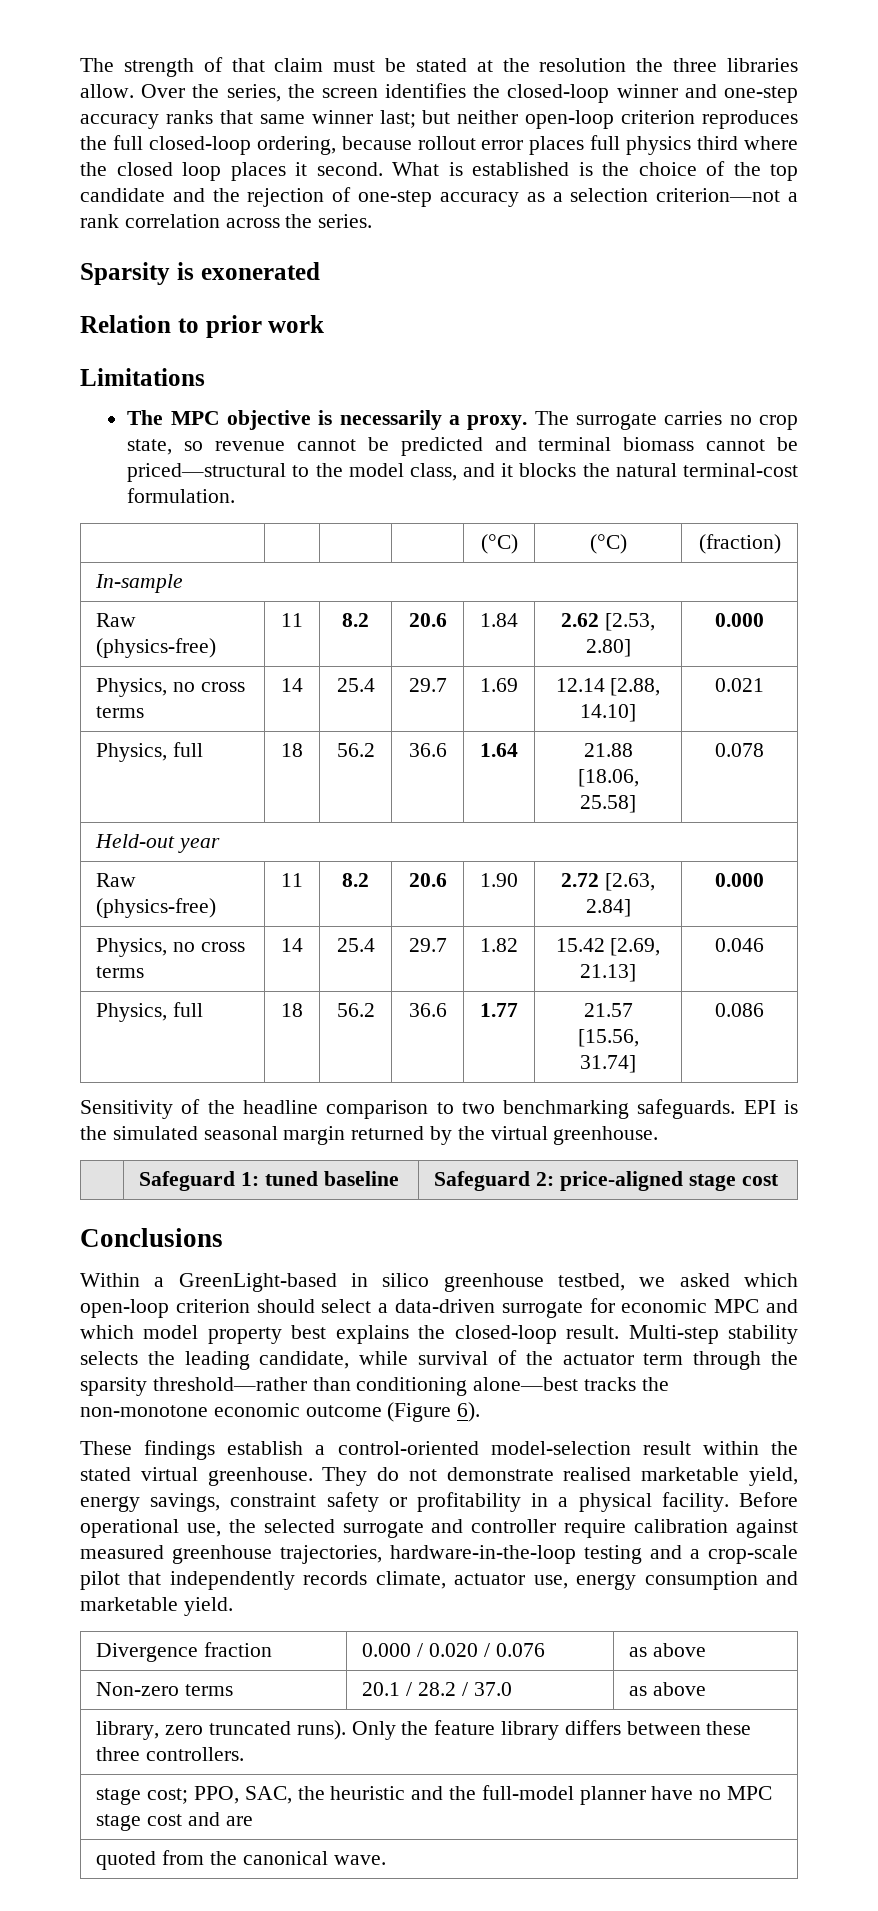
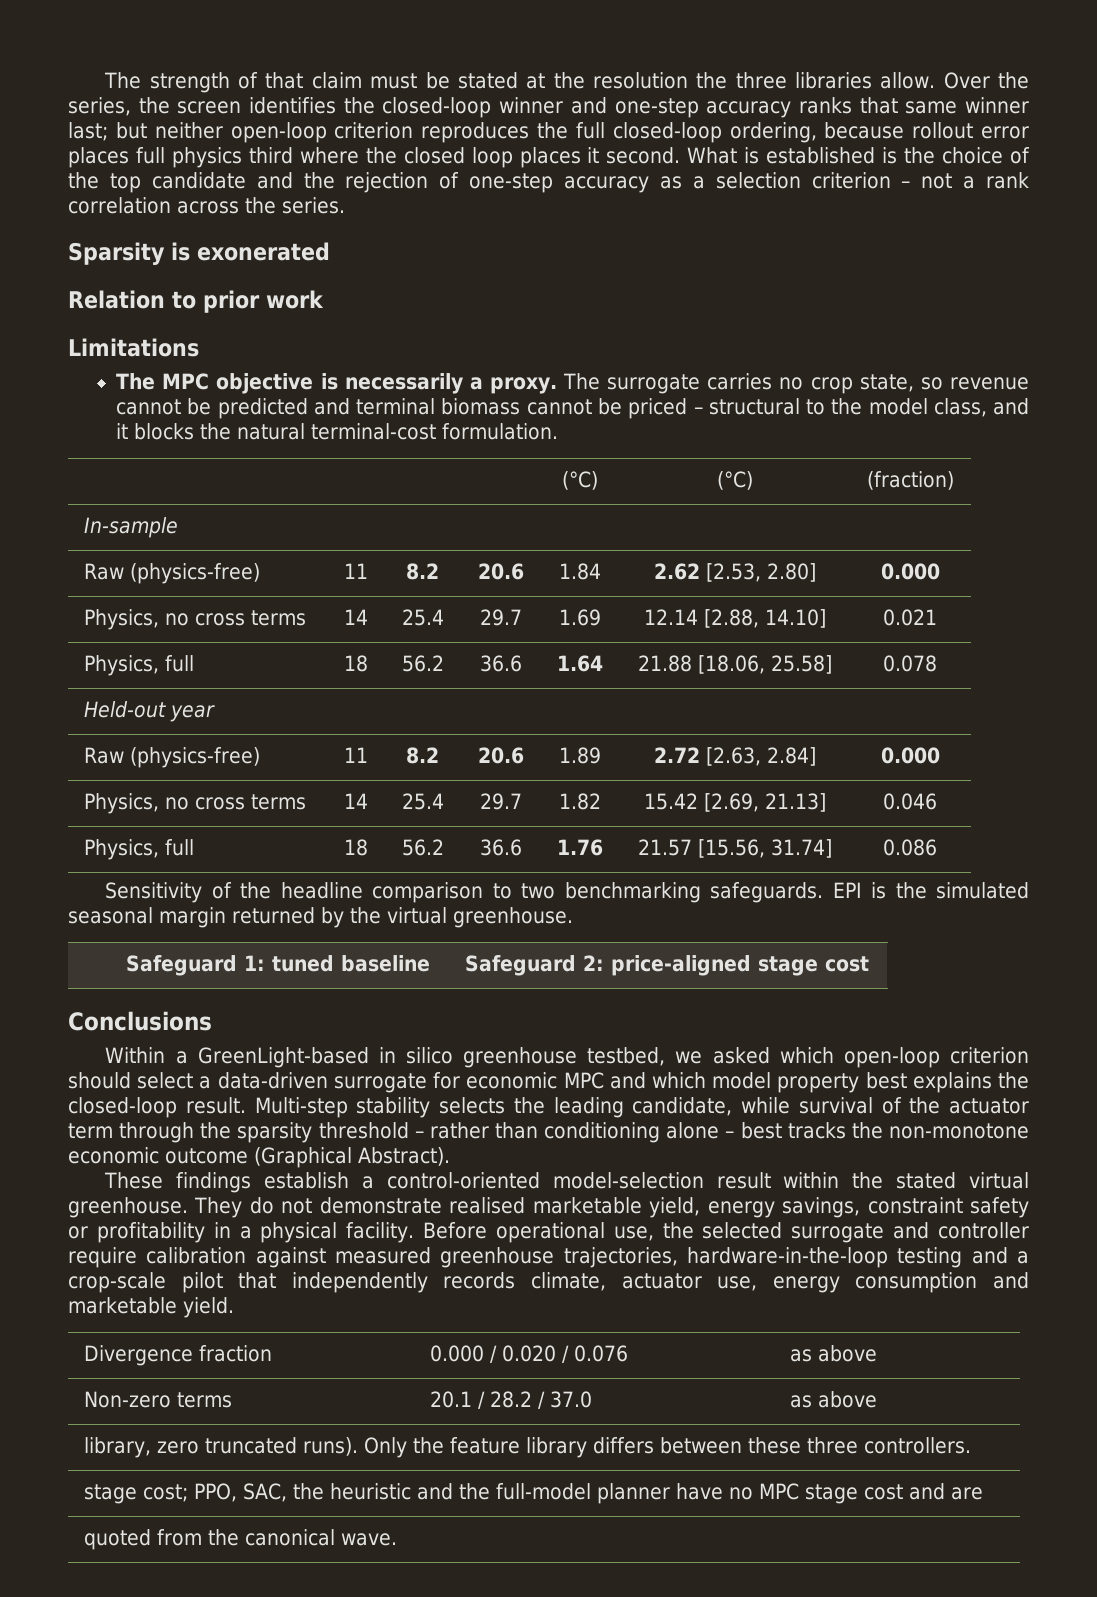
- What is established is the choice of the top candidate and the rejection of one-step accuracy as a selection criterion—not a rank correlation across the series.
+ What is established is the choice of the top candidate and the rejection of one-step accuracy as a selection criterion – not a rank correlation across the series.
- The surrogate carries no crop state, so revenue cannot be predicted and terminal biomass cannot be priced—structural to the model class, and it blocks the natural terminal-cost formulation.
+ The surrogate carries no crop state, so revenue cannot be predicted and terminal biomass cannot be priced – structural to the model class, and it blocks the natural terminal-cost formulation.
- Raw (physics-free) | 11 | 8.2 | 20.6 | 1.90 | 2.72 [2.63, 2.84] | 0.000
+ Raw (physics-free) | 11 | 8.2 | 20.6 | 1.89 | 2.72 [2.63, 2.84] | 0.000
- Physics, full | 18 | 56.2 | 36.6 | 1.77 | 21.57 [15.56, 31.74] | 0.086
+ Physics, full | 18 | 56.2 | 36.6 | 1.76 | 21.57 [15.56, 31.74] | 0.086
- Multi-step stability selects the leading candidate, while survival of the actuator term through the sparsity threshold—rather than conditioning alone—best tracks the non-monotone economic outcome (Figure 6).
+ Multi-step stability selects the leading candidate, while survival of the actuator term through the sparsity threshold – rather than conditioning alone – best tracks the non-monotone economic outcome (Graphical Abstract).

